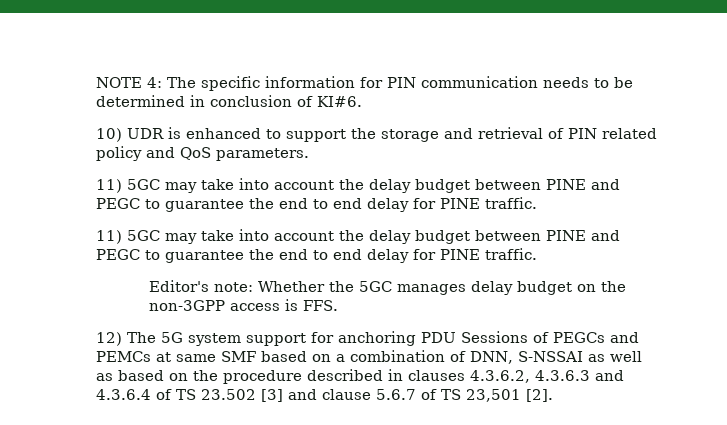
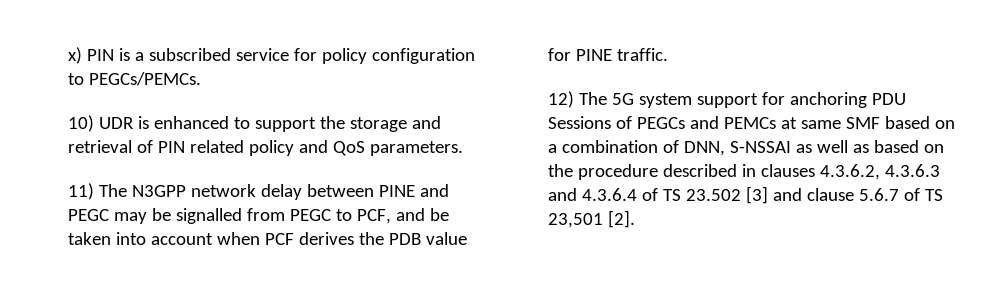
- NOTE 4: The specific information for PIN communication needs to be determined in conclusion of KI#6.
+ x) PIN is a subscribed service for policy configuration to PEGCs/PEMCs.
  10) UDR is enhanced to support the storage and retrieval of PIN related policy and QoS parameters.
- 11) 5GC may take into account the delay budget between PINE and PEGC to guarantee the end to end delay for PINE traffic.
- 11) 5GC may take into account the delay budget between PINE and PEGC to guarantee the end to end delay for PINE traffic.
- Editor's note: Whether the 5GC manages delay budget on the non-3GPP access is FFS.
+ 11) The N3GPP network delay between PINE and PEGC may be signalled from PEGC to PCF, and be taken into account when PCF derives the PDB value for PINE traffic.

